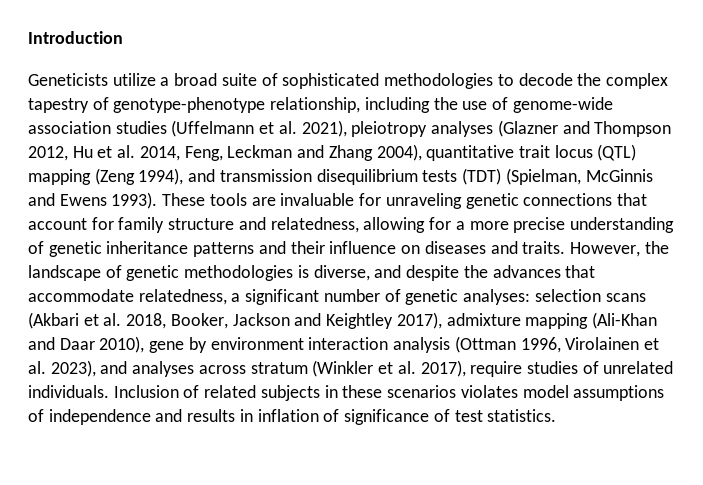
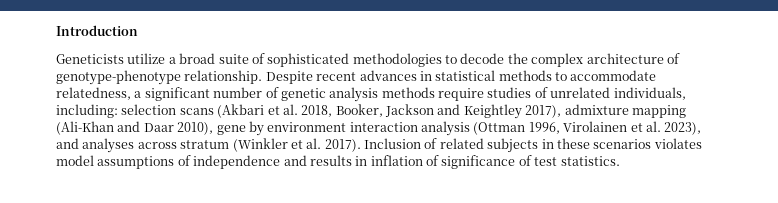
- Geneticists utilize a broad suite of sophisticated methodologies to decode the complex tapestry of genotype-phenotype relationship, including the use of genome-wide association studies (Uffelmann et al. 2021), pleiotropy analyses (Glazner and Thompson 2012, Hu et al. 2014, Feng, Leckman and Zhang 2004), quantitative trait locus (QTL) mapping (Zeng 1994), and transmission disequilibrium tests (TDT) (Spielman, McGinnis and Ewens 1993). These tools are invaluable for unraveling genetic connections that account for family structure and relatedness, allowing for a more precise understanding of genetic inheritance patterns and their influence on diseases and traits. However, the landscape of genetic methodologies is diverse, and despite the advances that accommodate relatedness, a significant number of genetic analyses: selection scans (Akbari et al. 2018, Booker, Jackson and Keightley 2017), admixture mapping (Ali-Khan and Daar 2010), gene by environment interaction analysis (Ottman 1996, Virolainen et al. 2023), and analyses across stratum (Winkler et al. 2017), require studies of unrelated individuals.
+ Geneticists utilize a broad suite of sophisticated methodologies to decode the complex architecture of genotype-phenotype relationship. Despite recent advances in statistical methods to accommodate relatedness, a significant number of genetic analysis methods require studies of unrelated individuals, including: selection scans (Akbari et al. 2018, Booker, Jackson and Keightley 2017), admixture mapping (Ali-Khan and Daar 2010), gene by environment interaction analysis (Ottman 1996, Virolainen et al. 2023), and analyses across stratum (Winkler et al. 2017).

